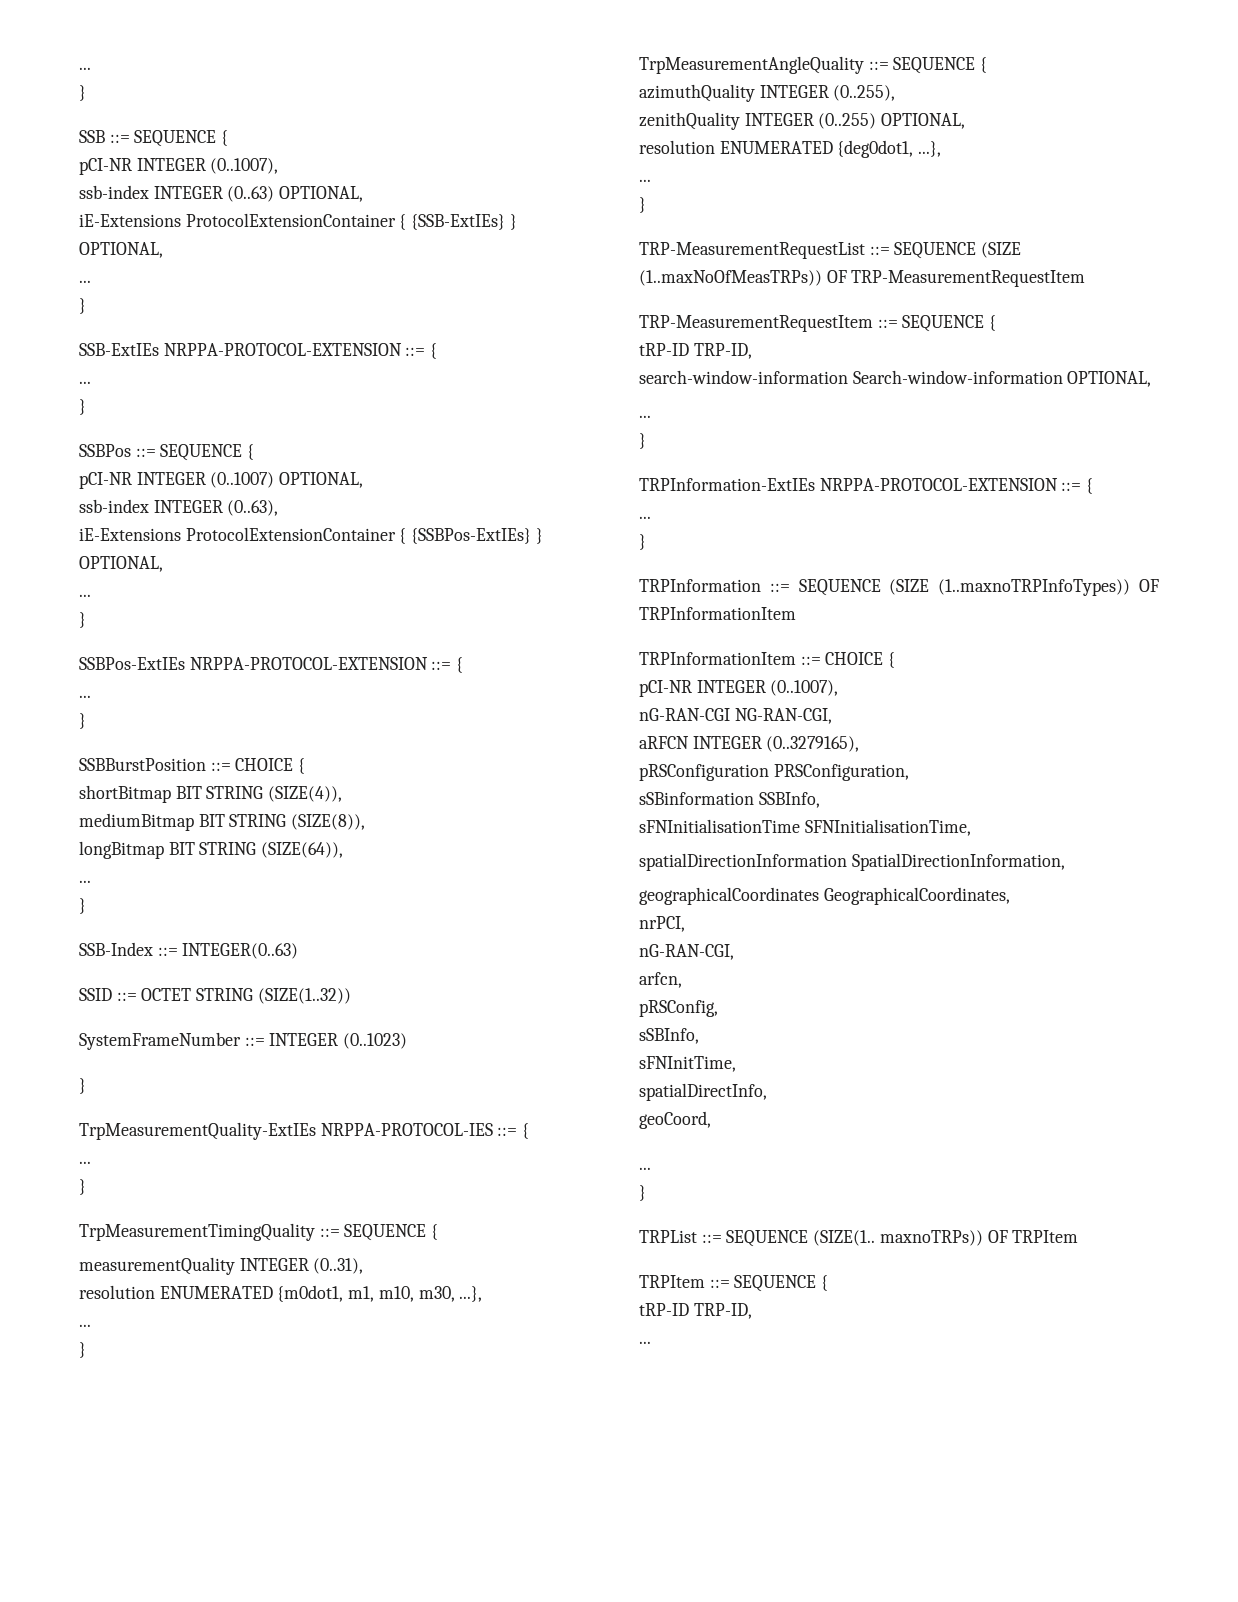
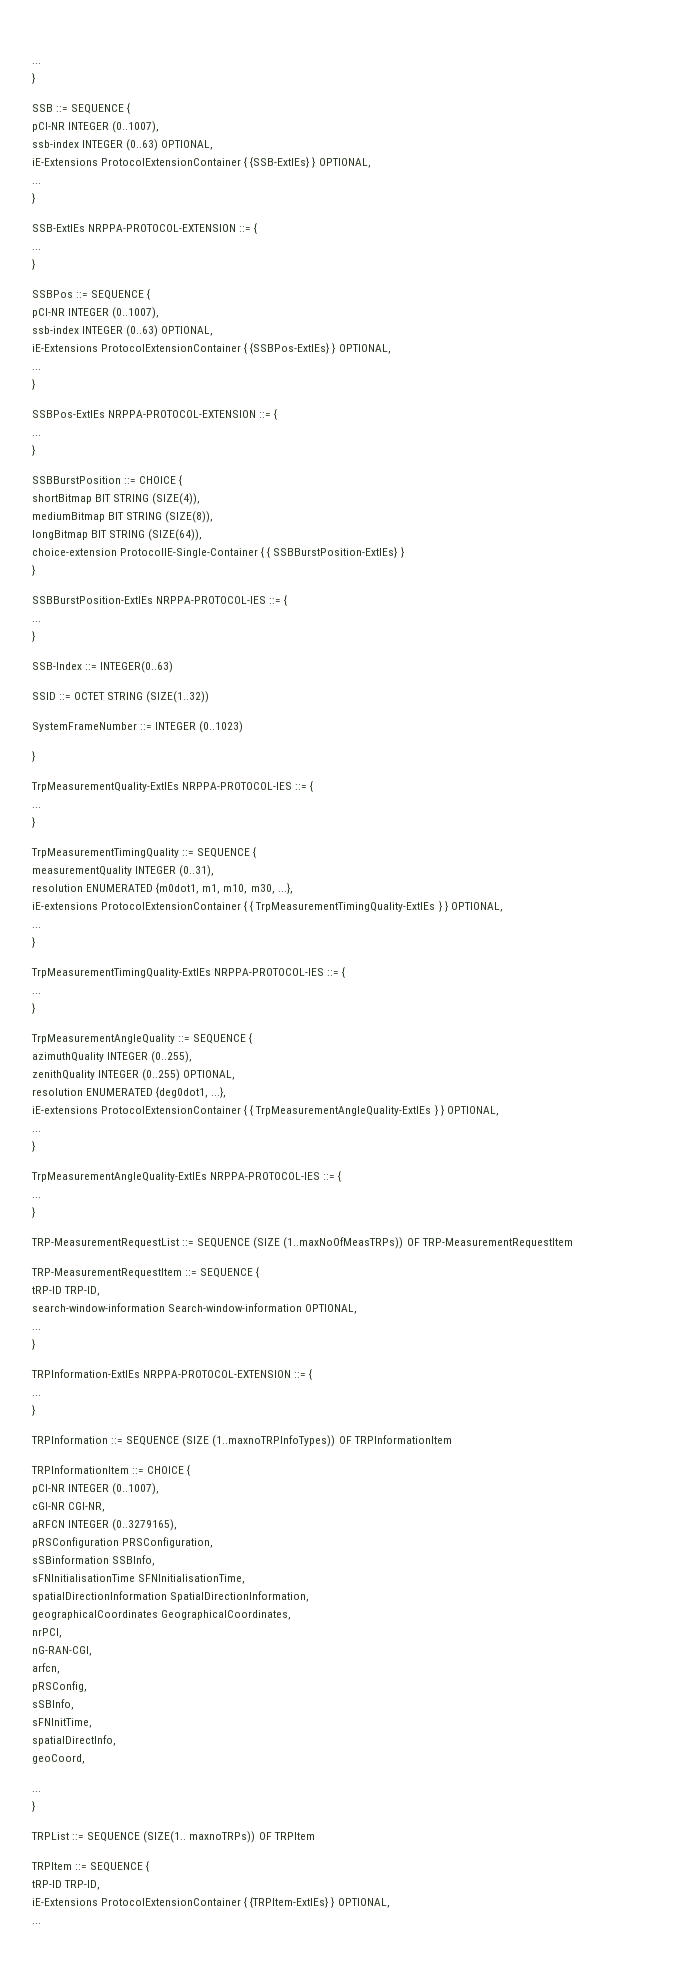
  SSBPos ::= SEQUENCE {
- pCI-NR INTEGER (0..1007) OPTIONAL,
- ssb-index INTEGER (0..63),
+ pCI-NR INTEGER (0..1007),
+ ssb-index INTEGER (0..63) OPTIONAL,
+ choice-extension ProtocolIE-Single-Container { { SSBBurstPosition-ExtIEs} }
+ }
+ SSBBurstPosition-ExtIEs NRPPA-PROTOCOL-IES ::= {
+ iE-extensions ProtocolExtensionContainer { { TrpMeasurementTimingQuality-ExtIEs } } OPTIONAL,
+ ...
+ }
+ TrpMeasurementTimingQuality-ExtIEs NRPPA-PROTOCOL-IES ::= {
+ iE-extensions ProtocolExtensionContainer { { TrpMeasurementAngleQuality-ExtIEs } } OPTIONAL,
+ ...
+ }
+ TrpMeasurementAngleQuality-ExtIEs NRPPA-PROTOCOL-IES ::= {
- nG-RAN-CGI NG-RAN-CGI,
+ cGI-NR CGI-NR,
+ iE-Extensions ProtocolExtensionContainer { {TRPItem-ExtIEs} } OPTIONAL,

